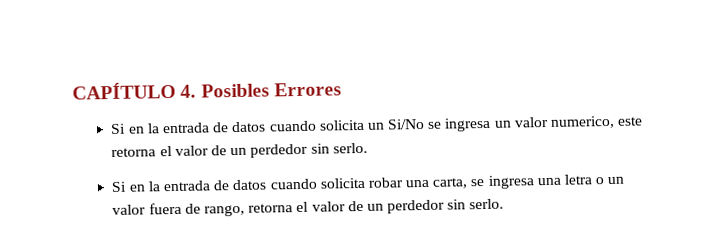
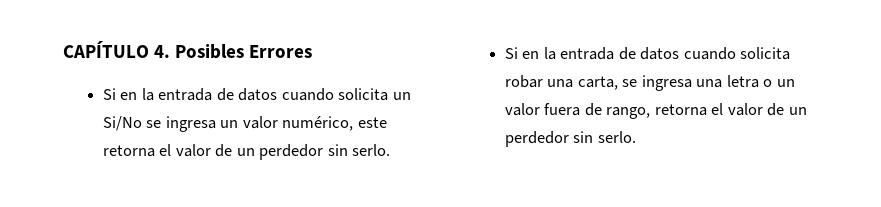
- Si en la entrada de datos cuando solicita un Si/No se ingresa un valor numerico, este retorna el valor de un perdedor sin serlo.
+ Si en la entrada de datos cuando solicita un Si/No se ingresa un valor numérico, este retorna el valor de un perdedor sin serlo.

